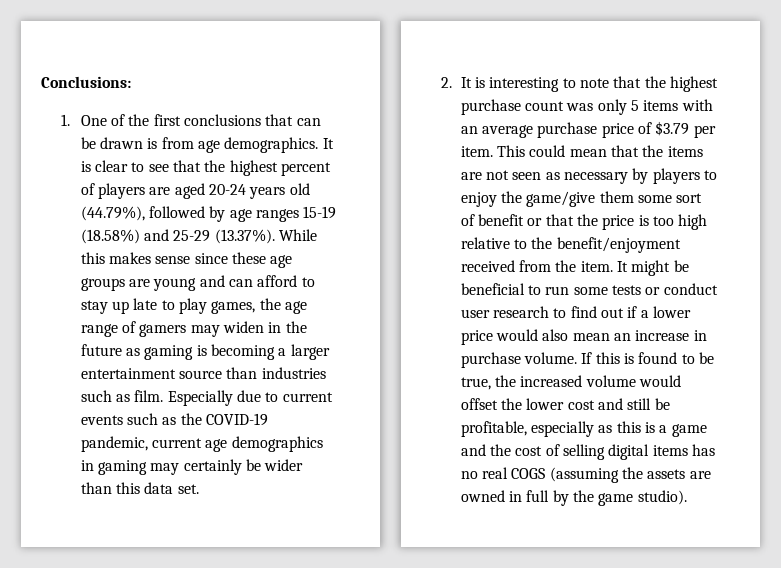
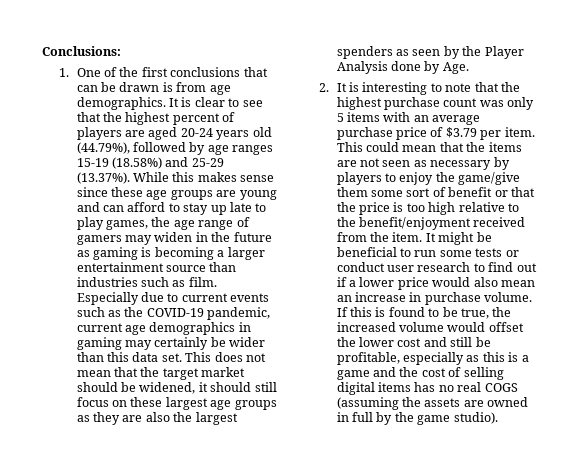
+ This does not mean that the target market should be widened, it should still focus on these largest age groups as they are also the largest spenders as seen by the Player Analysis done by Age.

